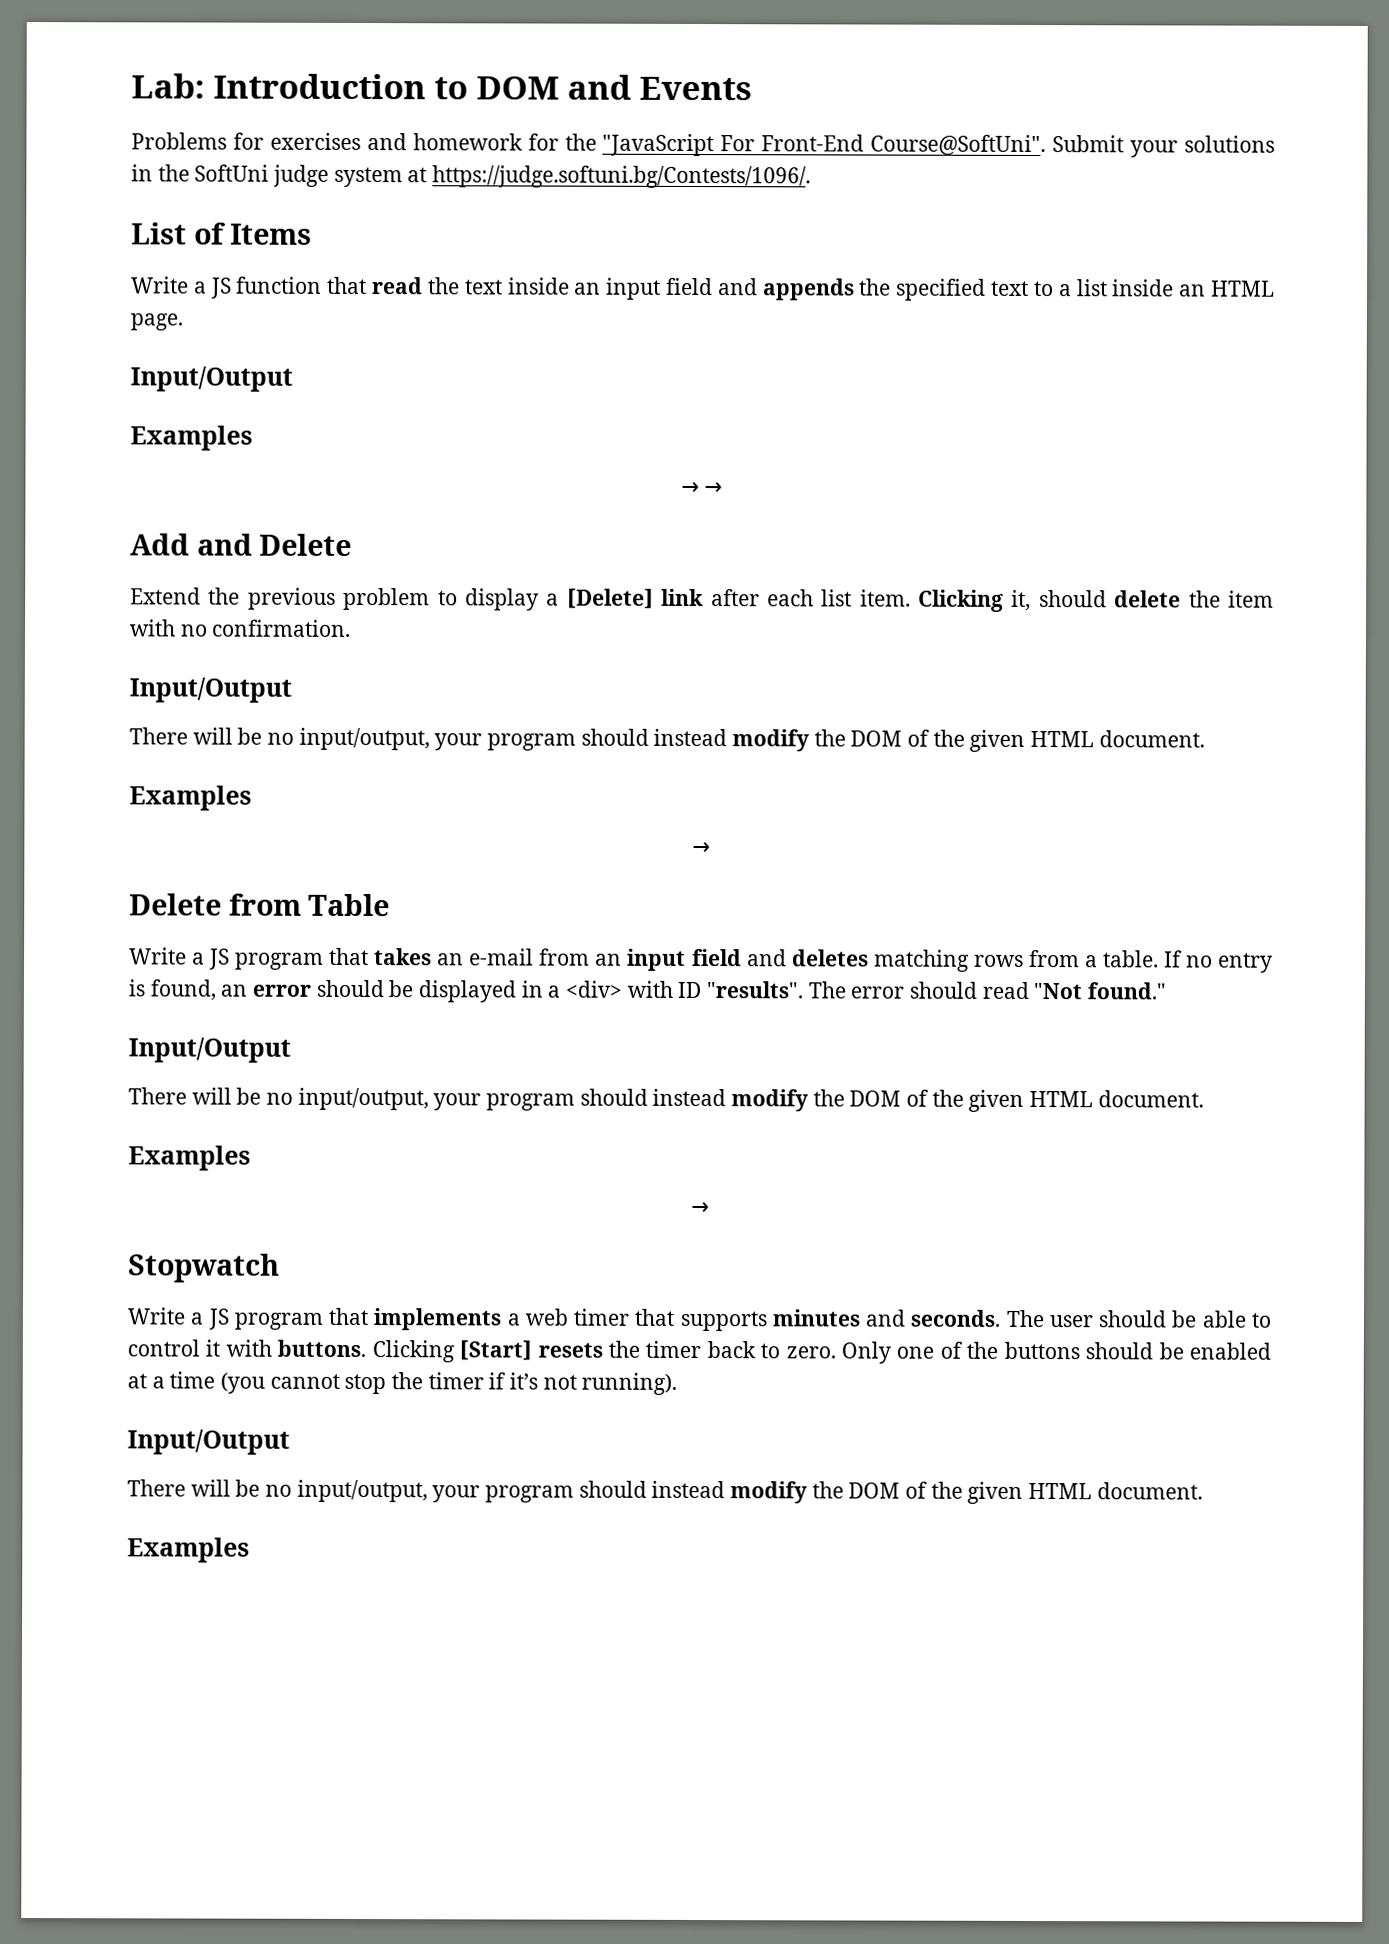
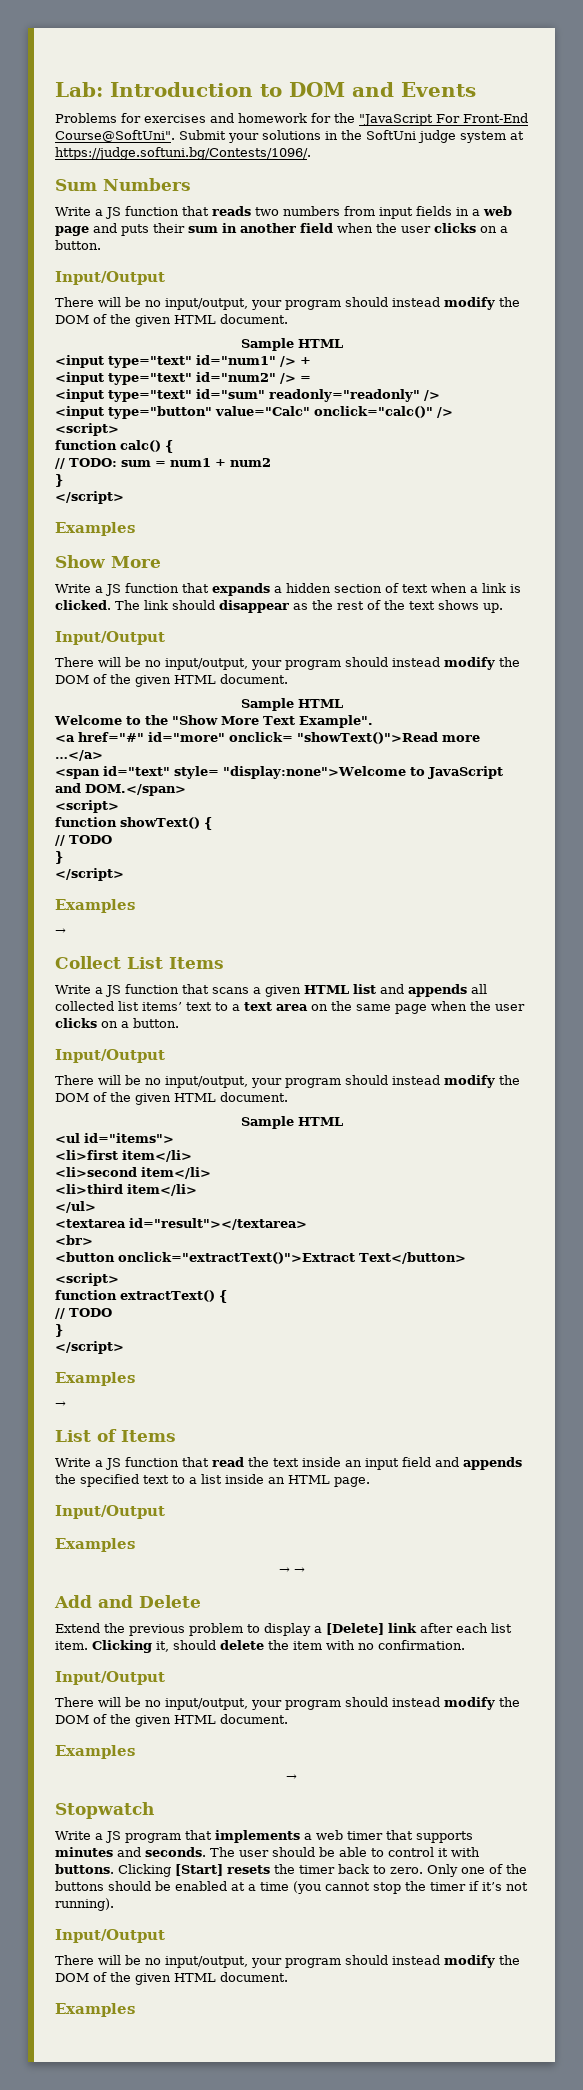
+ Sum Numbers
+ Write a JS function that reads two numbers from input fields in a web page and puts their sum in another field when the user clicks on a button.
+ Input/Output
+ There will be no input/output, your program should instead modify the DOM of the given HTML document.
+ Sample HTML
+ <input type="text" id="num1" /> +
+ <input type="text" id="num2" /> =
+ <input type="text" id="sum" readonly="readonly" />
+ <input type="button" value="Calc" onclick="calc()" />
+ <script>
+ function calc() {
+ // TODO: sum = num1 + num2
+ }
+ </script>
+ Examples
+ Show More
+ Write a JS function that expands a hidden section of text when a link is clicked. The link should disappear as the rest of the text shows up.
+ Input/Output
+ There will be no input/output, your program should instead modify the DOM of the given HTML document.
+ Sample HTML
+ Welcome to the "Show More Text Example".
+ <a href="#" id="more" onclick= "showText()">Read more …</a>
+ <span id="text" style= "display:none">Welcome to JavaScript and DOM.</span>
+ <script>
+ function showText() {
+ // TODO
+ }
+ </script>
+ Examples
+ →
+ Collect List Items
+ Write a JS function that scans a given HTML list and appends all collected list items’ text to a text area on the same page when the user clicks on a button.
+ Input/Output
+ There will be no input/output, your program should instead modify the DOM of the given HTML document.
+ Sample HTML
+ <ul id="items">
+ <li>first item</li>
+ <li>second item</li>
+ <li>third item</li>
+ </ul>
+ <textarea id="result"></textarea>
+ <br>
+ <button onclick="extractText()">Extract Text</button>
+ <script>
+ function extractText() {
+ // TODO
+ }
+ </script>
+ Examples
+ →
- Delete from Table
- Write a JS program that takes an e-mail from an input field and deletes matching rows from a table. If no entry is found, an error should be displayed in a <div> with ID "results". The error should read "Not found."
- Input/Output
- There will be no input/output, your program should instead modify the DOM of the given HTML document.
- Examples
- →

